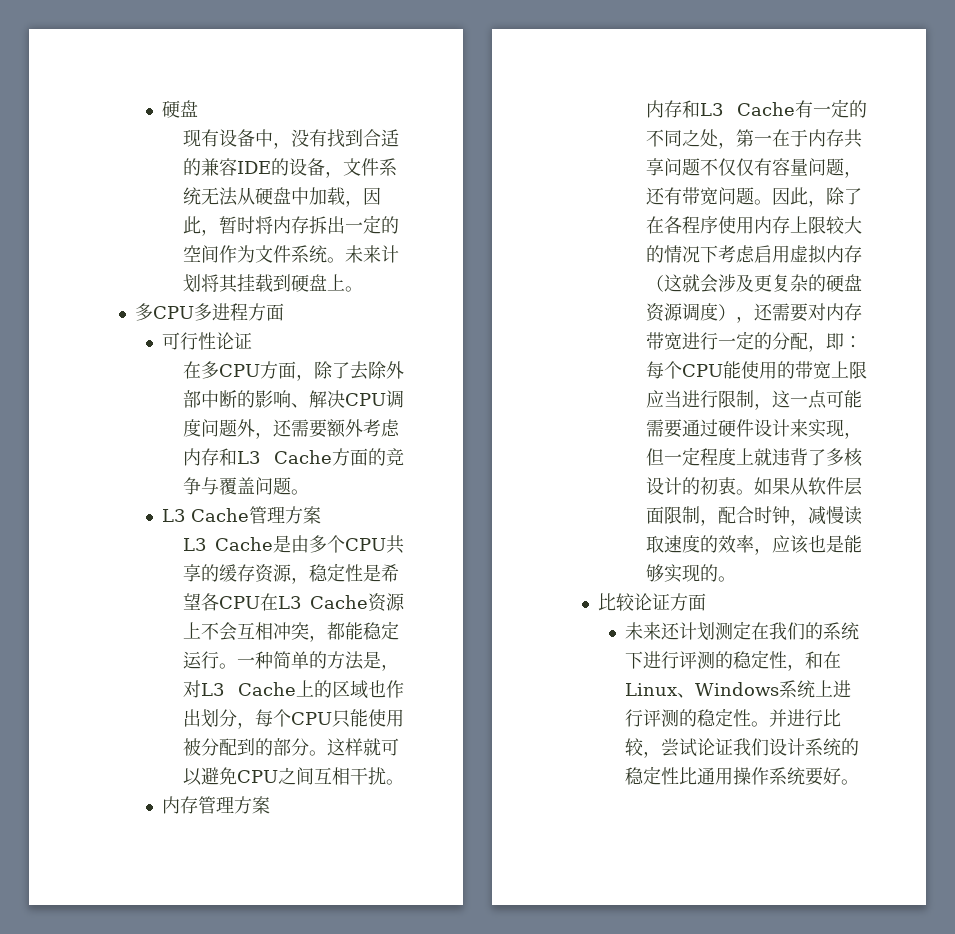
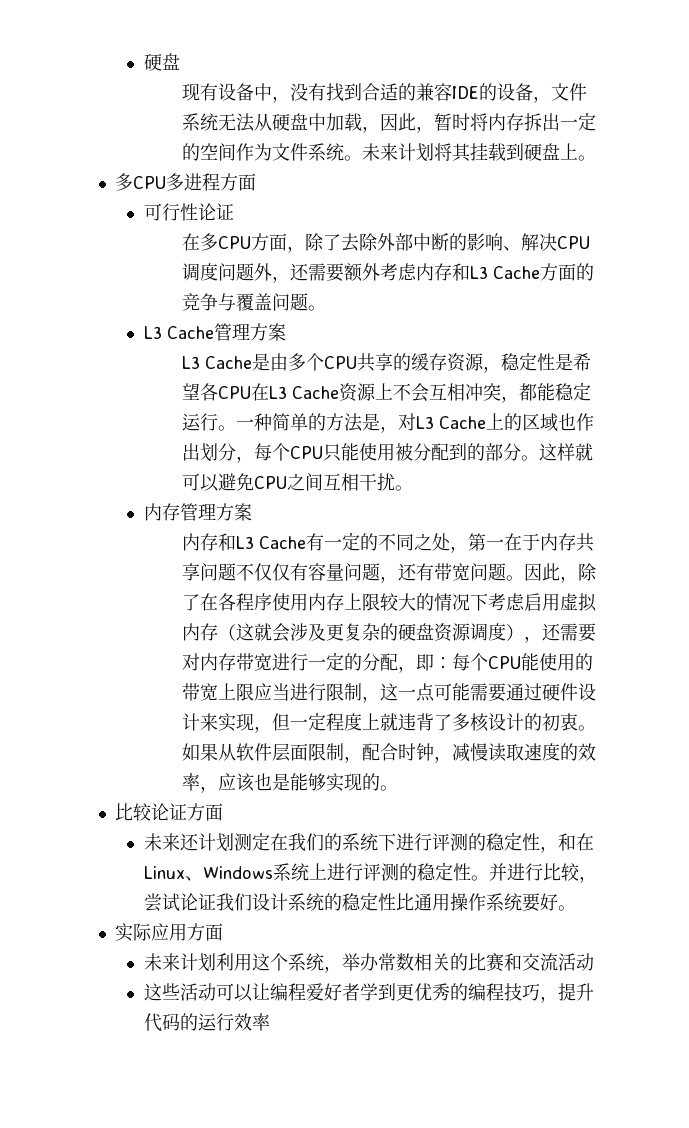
+ 实际应用方面
+ 未来计划利用这个系统，举办常数相关的比赛和交流活动
+ 这些活动可以让编程爱好者学到更优秀的编程技巧，提升代码的运行效率

